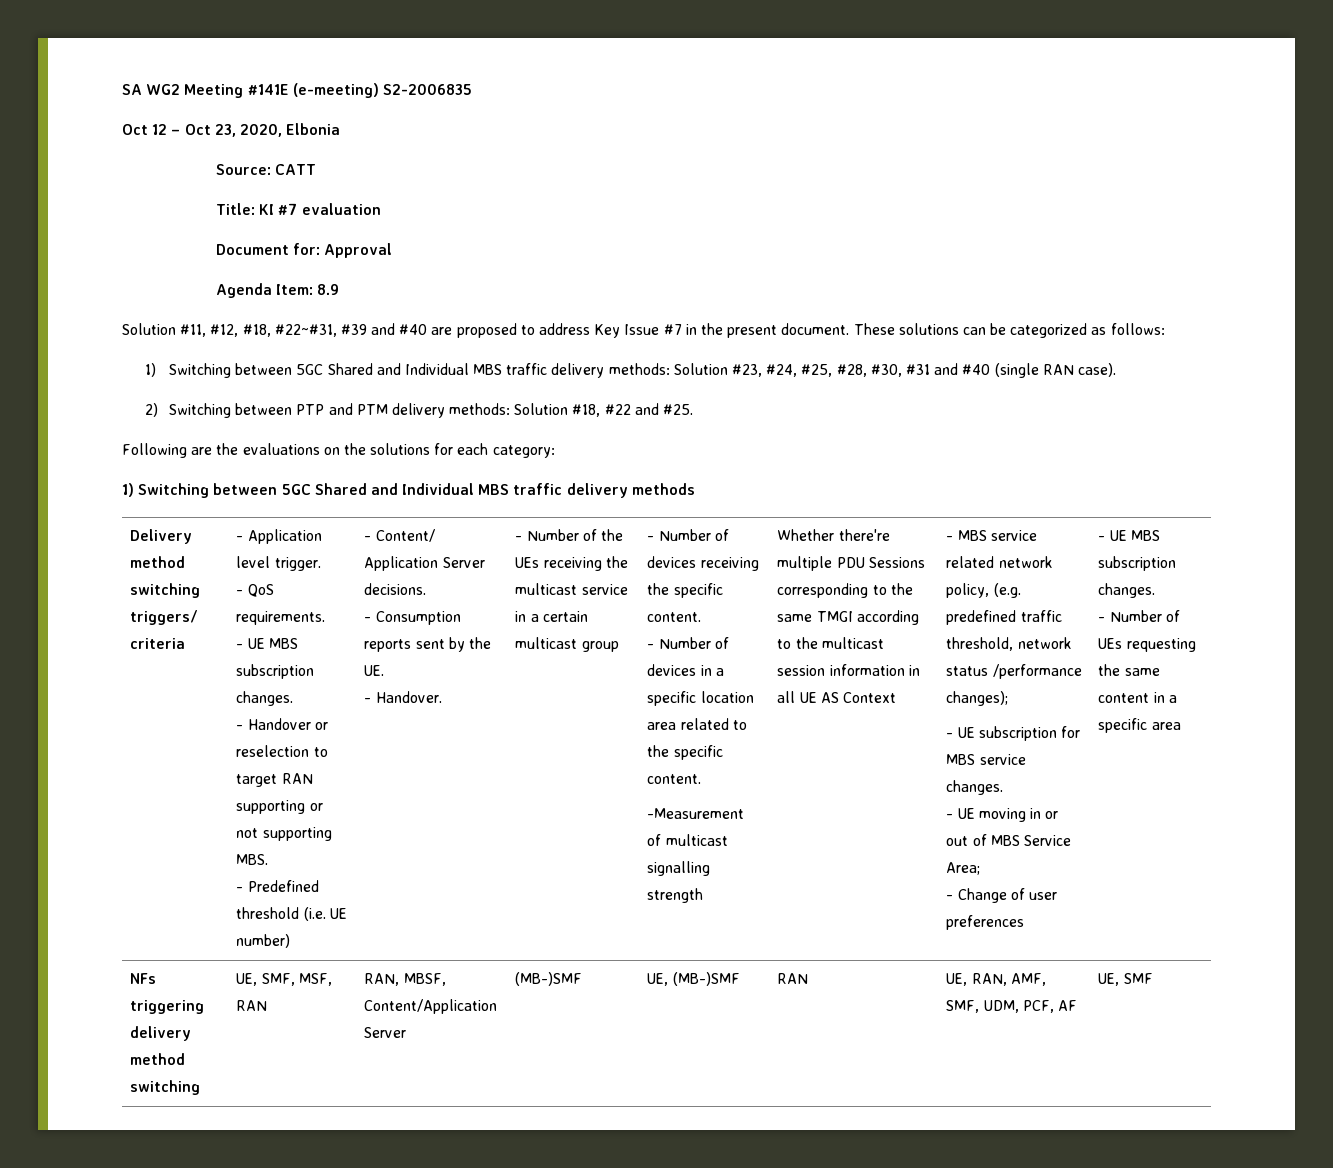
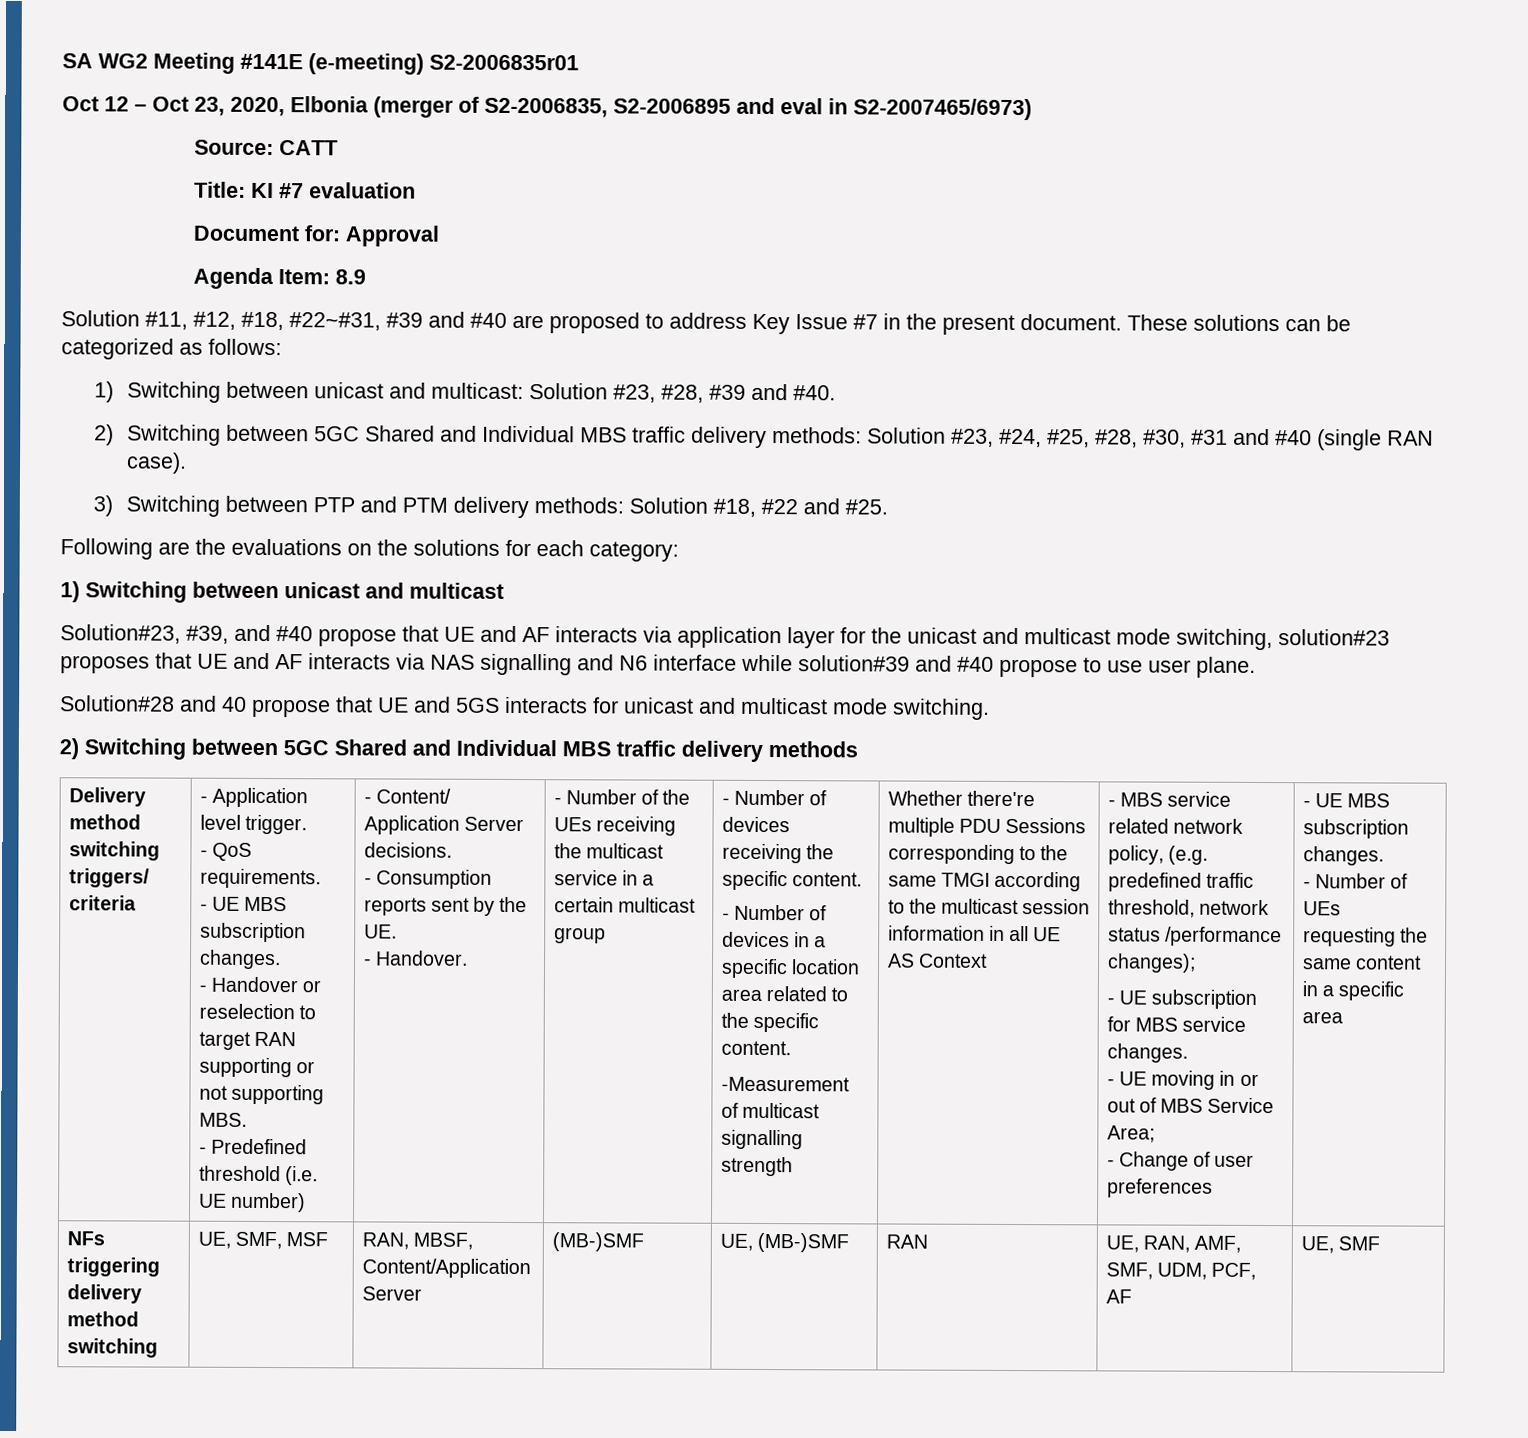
- SA WG2 Meeting #141E (e-meeting) S2-2006835
+ SA WG2 Meeting #141E (e-meeting) S2-2006835r01
- Oct 12 – Oct 23, 2020, Elbonia
+ Oct 12 – Oct 23, 2020, Elbonia (merger of S2-2006835, S2-2006895 and eval in S2-2007465/6973)
- 1) Switching between 5GC Shared and Individual MBS traffic delivery methods: Solution #23, #24, #25, #28, #30, #31 and #40 (single RAN case).
+ 1) Switching between unicast and multicast: Solution #23, #28, #39 and #40.
+ 2) Switching between 5GC Shared and Individual MBS traffic delivery methods: Solution #23, #24, #25, #28, #30, #31 and #40 (single RAN case).
- 2) Switching between PTP and PTM delivery methods: Solution #18, #22 and #25.
+ 3) Switching between PTP and PTM delivery methods: Solution #18, #22 and #25.
- 1) Switching between 5GC Shared and Individual MBS traffic delivery methods
+ 1) Switching between unicast and multicast
+ Solution#23, #39, and #40 propose that UE and AF interacts via application layer for the unicast and multicast mode switching, solution#23 proposes that UE and AF interacts via NAS signalling and N6 interface while solution#39 and #40 propose to use user plane.
+ Solution#28 and 40 propose that UE and 5GS interacts for unicast and multicast mode switching.
+ 2) Switching between 5GC Shared and Individual MBS traffic delivery methods
- NFs triggering delivery method switching | UE, SMF, MSF, RAN | RAN, MBSF, Content/Application Server | (MB-)SMF | UE, (MB-)SMF | RAN | UE, RAN, AMF, SMF, UDM, PCF, AF | UE, SMF
+ NFs triggering delivery method switching | UE, SMF, MSF | RAN, MBSF, Content/Application Server | (MB-)SMF | UE, (MB-)SMF | RAN | UE, RAN, AMF, SMF, UDM, PCF, AF | UE, SMF

